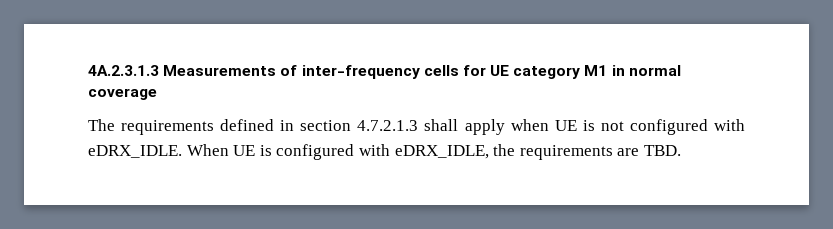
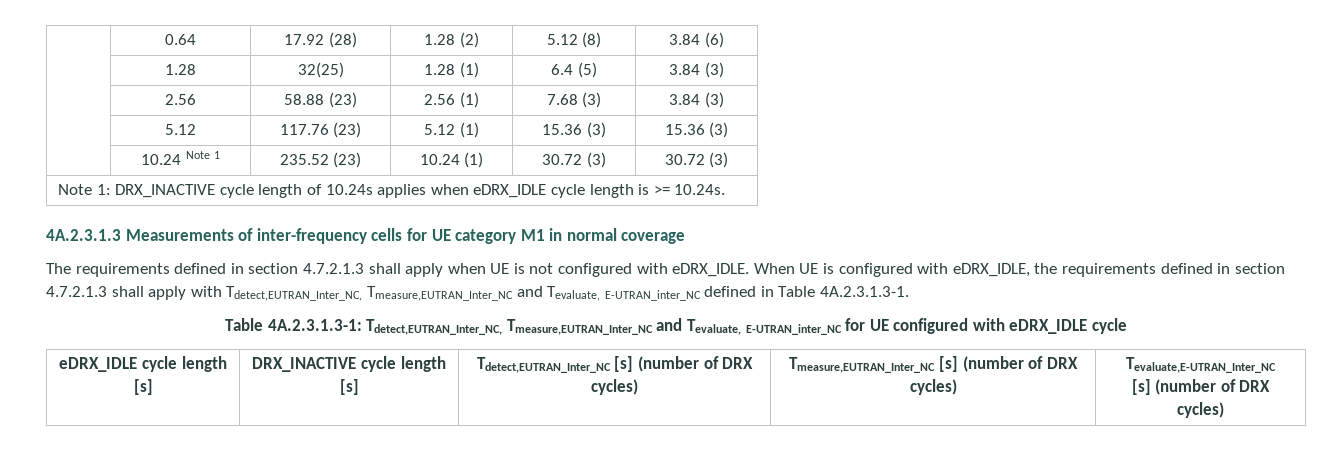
+ | 0.64 | 17.92 (28) | 1.28 (2) | 5.12 (8) | 3.84 (6)
+ | 1.28 | 32(25) | 1.28 (1) | 6.4 (5) | 3.84 (3)
+ | 2.56 | 58.88 (23) | 2.56 (1) | 7.68 (3) | 3.84 (3)
+ | 5.12 | 117.76 (23) | 5.12 (1) | 15.36 (3) | 15.36 (3)
+ | 10.24 Note 1 | 235.52 (23) | 10.24 (1) | 30.72 (3) | 30.72 (3)
+ Note 1: DRX_INACTIVE cycle length of 10.24s applies when eDRX_IDLE cycle length is >= 10.24s.
- When UE is configured with eDRX_IDLE, the requirements are TBD.
+ When UE is configured with eDRX_IDLE, the requirements defined in section 4.7.2.1.3 shall apply with Tdetect,EUTRAN_Inter_NC, Tmeasure,EUTRAN_Inter_NC and Tevaluate, E-UTRAN_inter_NC defined in Table 4A.2.3.1.3-1.
+ Table 4A.2.3.1.3-1: Tdetect,EUTRAN_Inter_NC, Tmeasure,EUTRAN_Inter_NC and Tevaluate, E-UTRAN_inter_NC for UE configured with eDRX_IDLE cycle
+ eDRX_IDLE cycle length [s] | DRX_INACTIVE cycle length [s] | Tdetect,EUTRAN_Inter_NC [s] (number of DRX cycles) | Tmeasure,EUTRAN_Inter_NC [s] (number of DRX cycles) | Tevaluate,E-UTRAN_Inter_NC
+ [s] (number of DRX cycles)

